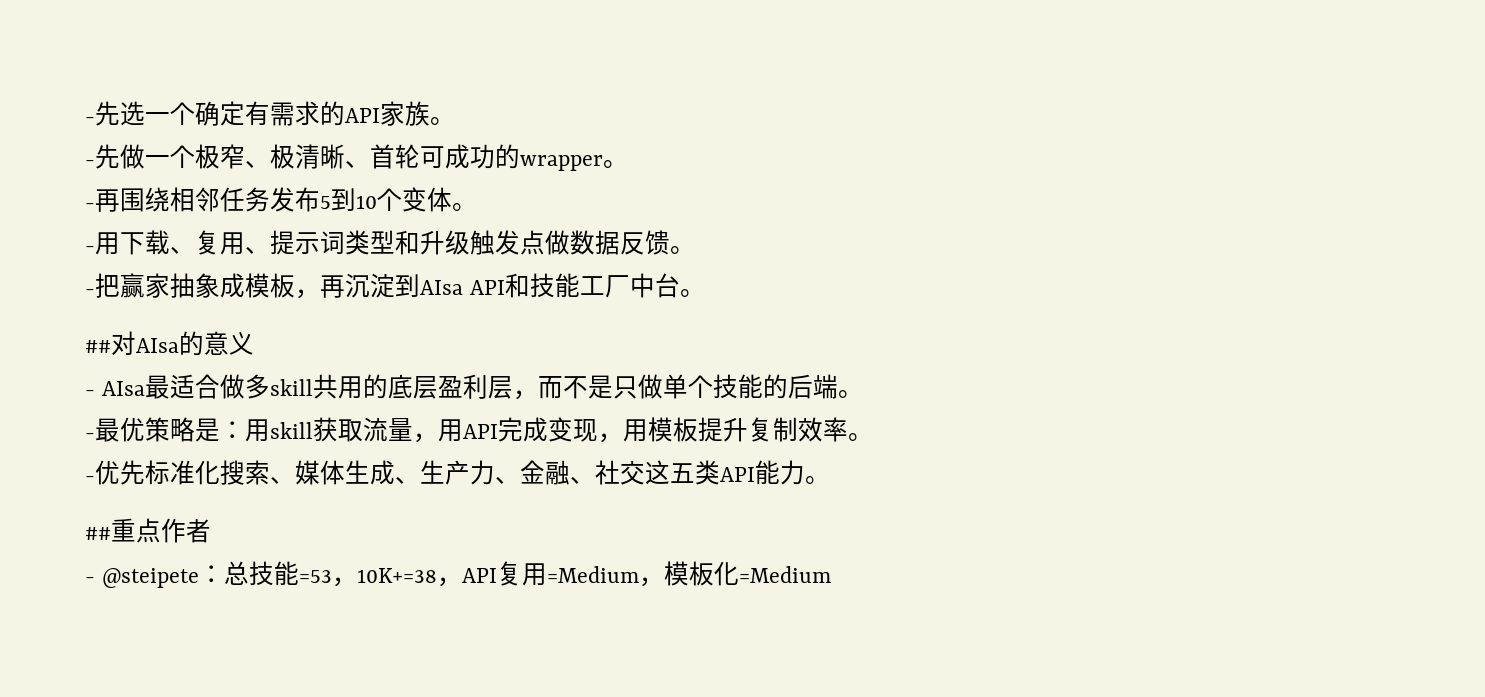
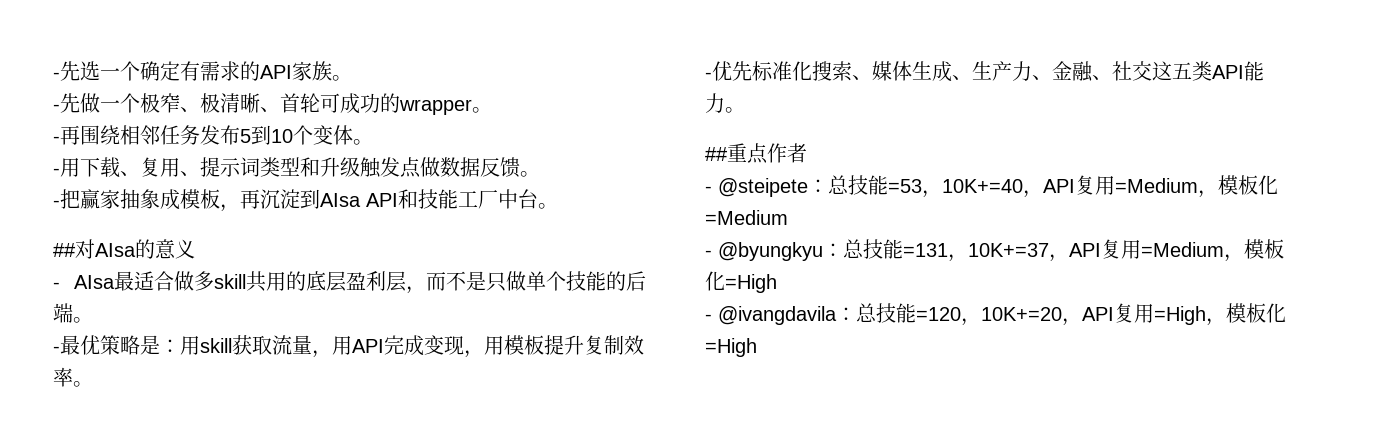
- - @steipete：总技能=53，10K+=38，API复用=Medium，模板化=Medium
+ - @steipete：总技能=53，10K+=40，API复用=Medium，模板化=Medium
+ - @byungkyu：总技能=131，10K+=37，API复用=Medium，模板化=High
+ - @ivangdavila：总技能=120，10K+=20，API复用=High，模板化=High

